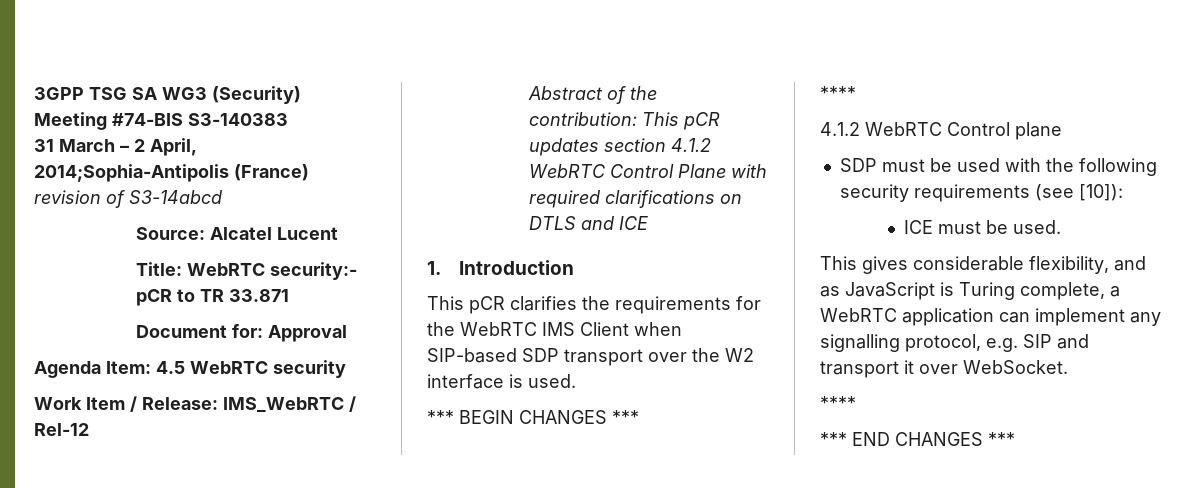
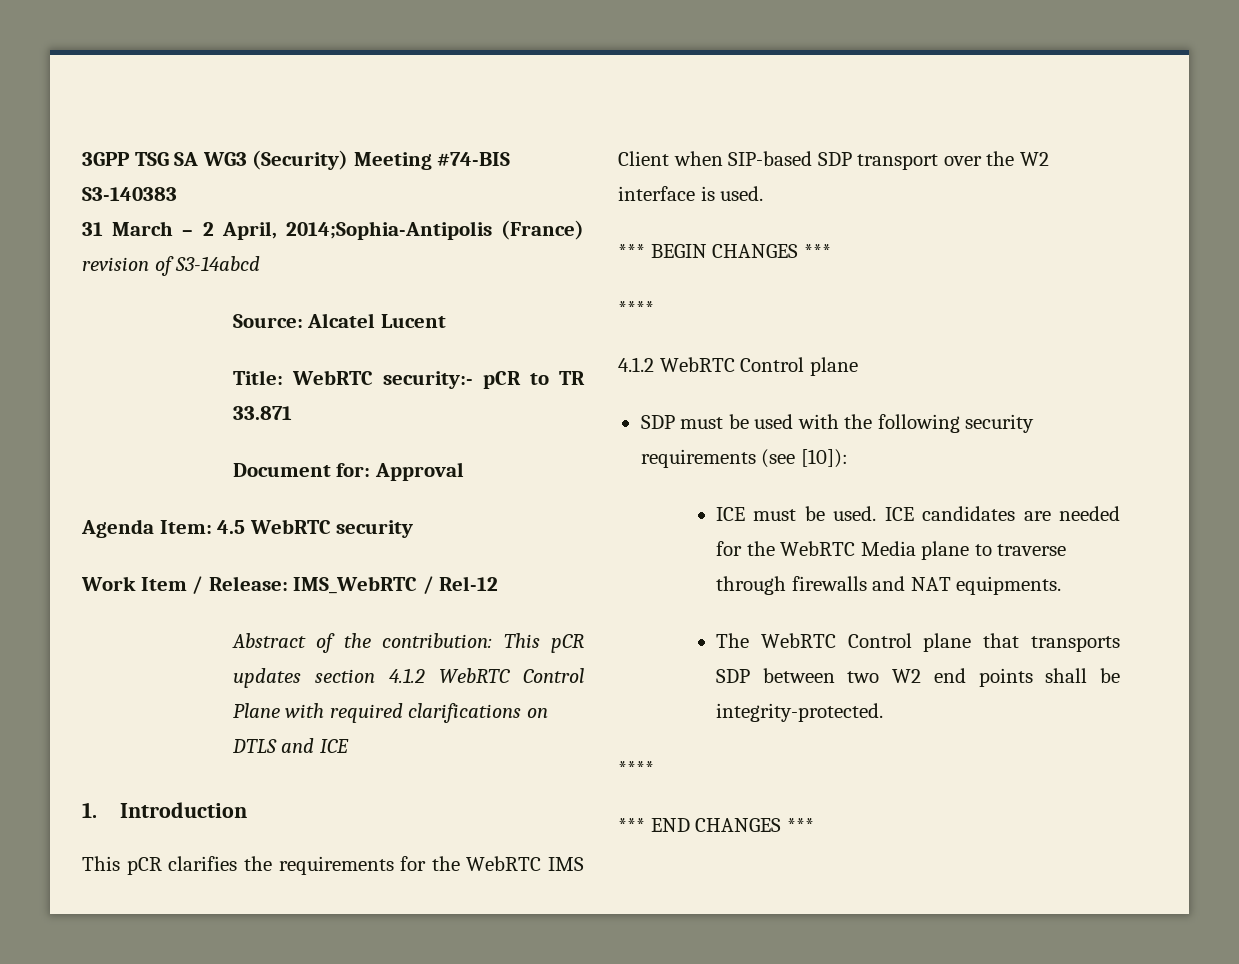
- ICE must be used.
- This gives considerable flexibility, and as JavaScript is Turing complete, a WebRTC application can implement any signalling protocol, e.g. SIP and transport it over WebSocket.
+ ICE must be used. ICE candidates are needed for the WebRTC Media plane to traverse through firewalls and NAT equipments.
+ The WebRTC Control plane that transports SDP between two W2 end points shall be integrity-protected.

